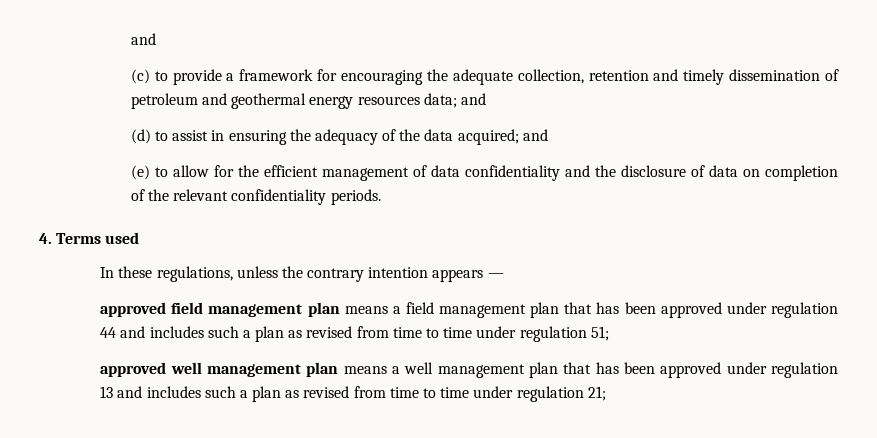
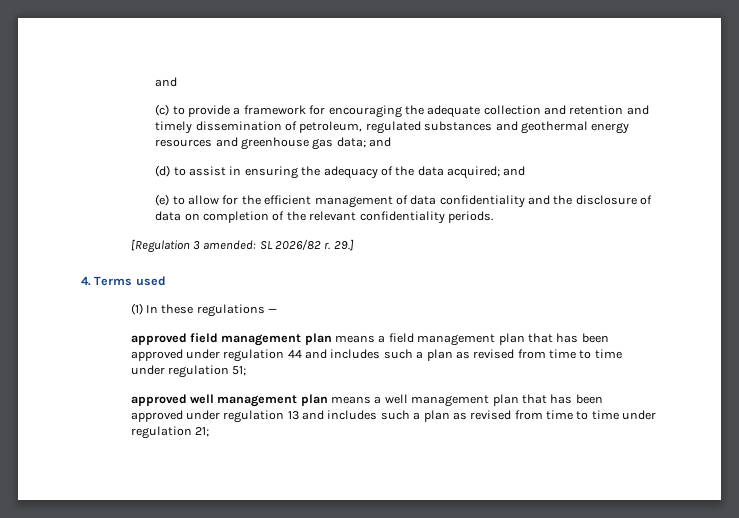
- (c) to provide a framework for encouraging the adequate collection, retention and timely dissemination of petroleum and geothermal energy resources data; and
+ (c) to provide a framework for encouraging the adequate collection and retention and timely dissemination of petroleum, regulated substances and geothermal energy resources and greenhouse gas data; and
+ [Regulation 3 amended: SL 2026/82 r. 29.]
- In these regulations, unless the contrary intention appears —
+ (1) In these regulations —

